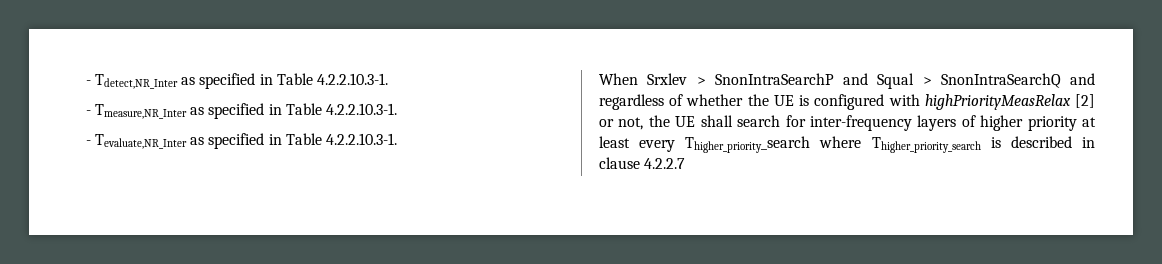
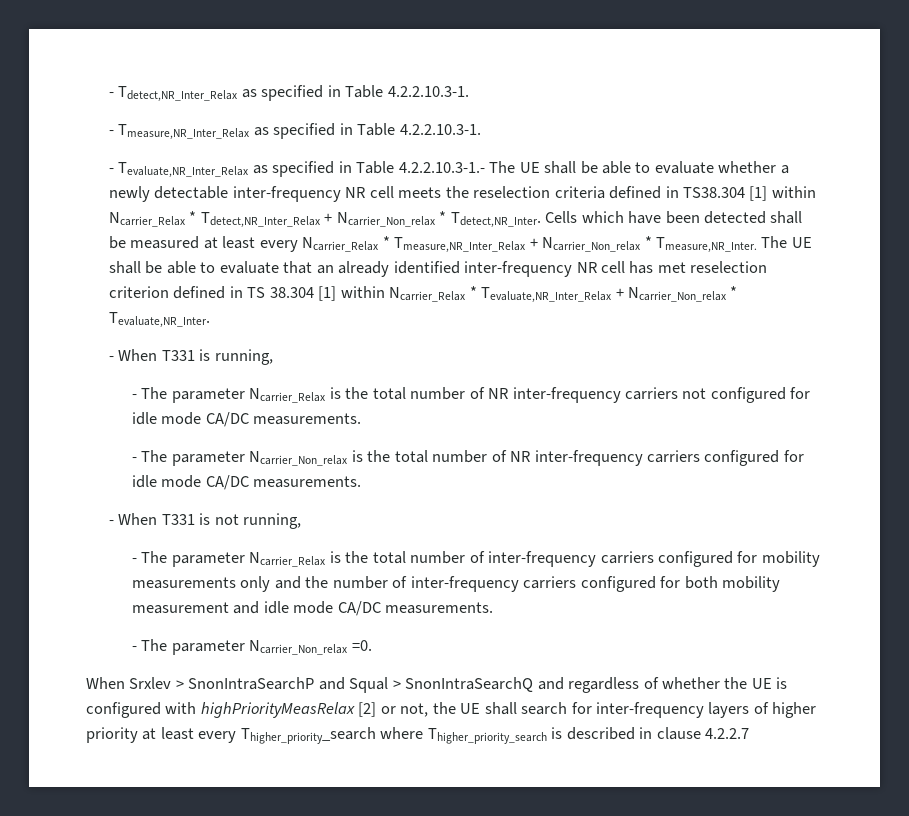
- - Tdetect,NR_Inter as specified in Table 4.2.2.10.3-1.
- - Tmeasure,NR_Inter as specified in Table 4.2.2.10.3-1.
- - Tevaluate,NR_Inter as specified in Table 4.2.2.10.3-1.
+ - Tdetect,NR_Inter_Relax as specified in Table 4.2.2.10.3-1.
+ - Tmeasure,NR_Inter_Relax as specified in Table 4.2.2.10.3-1.
+ - Tevaluate,NR_Inter_Relax as specified in Table 4.2.2.10.3-1.- The UE shall be able to evaluate whether a newly detectable inter-frequency NR cell meets the reselection criteria defined in TS38.304 [1] within Ncarrier_Relax * Tdetect,NR_Inter_Relax + Ncarrier_Non_relax * Tdetect,NR_Inter. Cells which have been detected shall be measured at least every Ncarrier_Relax * Tmeasure,NR_Inter_Relax + Ncarrier_Non_relax * Tmeasure,NR_Inter. The UE shall be able to evaluate that an already identified inter-frequency NR cell has met reselection criterion defined in TS 38.304 [1] within Ncarrier_Relax * Tevaluate,NR_Inter_Relax + Ncarrier_Non_relax * Tevaluate,NR_Inter.
+ - When T331 is running,
+ - The parameter Ncarrier_Relax is the total number of NR inter-frequency carriers not configured for idle mode CA/DC measurements.
+ - The parameter Ncarrier_Non_relax is the total number of NR inter-frequency carriers configured for idle mode CA/DC measurements.
+ - When T331 is not running,
+ - The parameter Ncarrier_Relax is the total number of inter-frequency carriers configured for mobility measurements only and the number of inter-frequency carriers configured for both mobility measurement and idle mode CA/DC measurements.
+ - The parameter Ncarrier_Non_relax =0.

